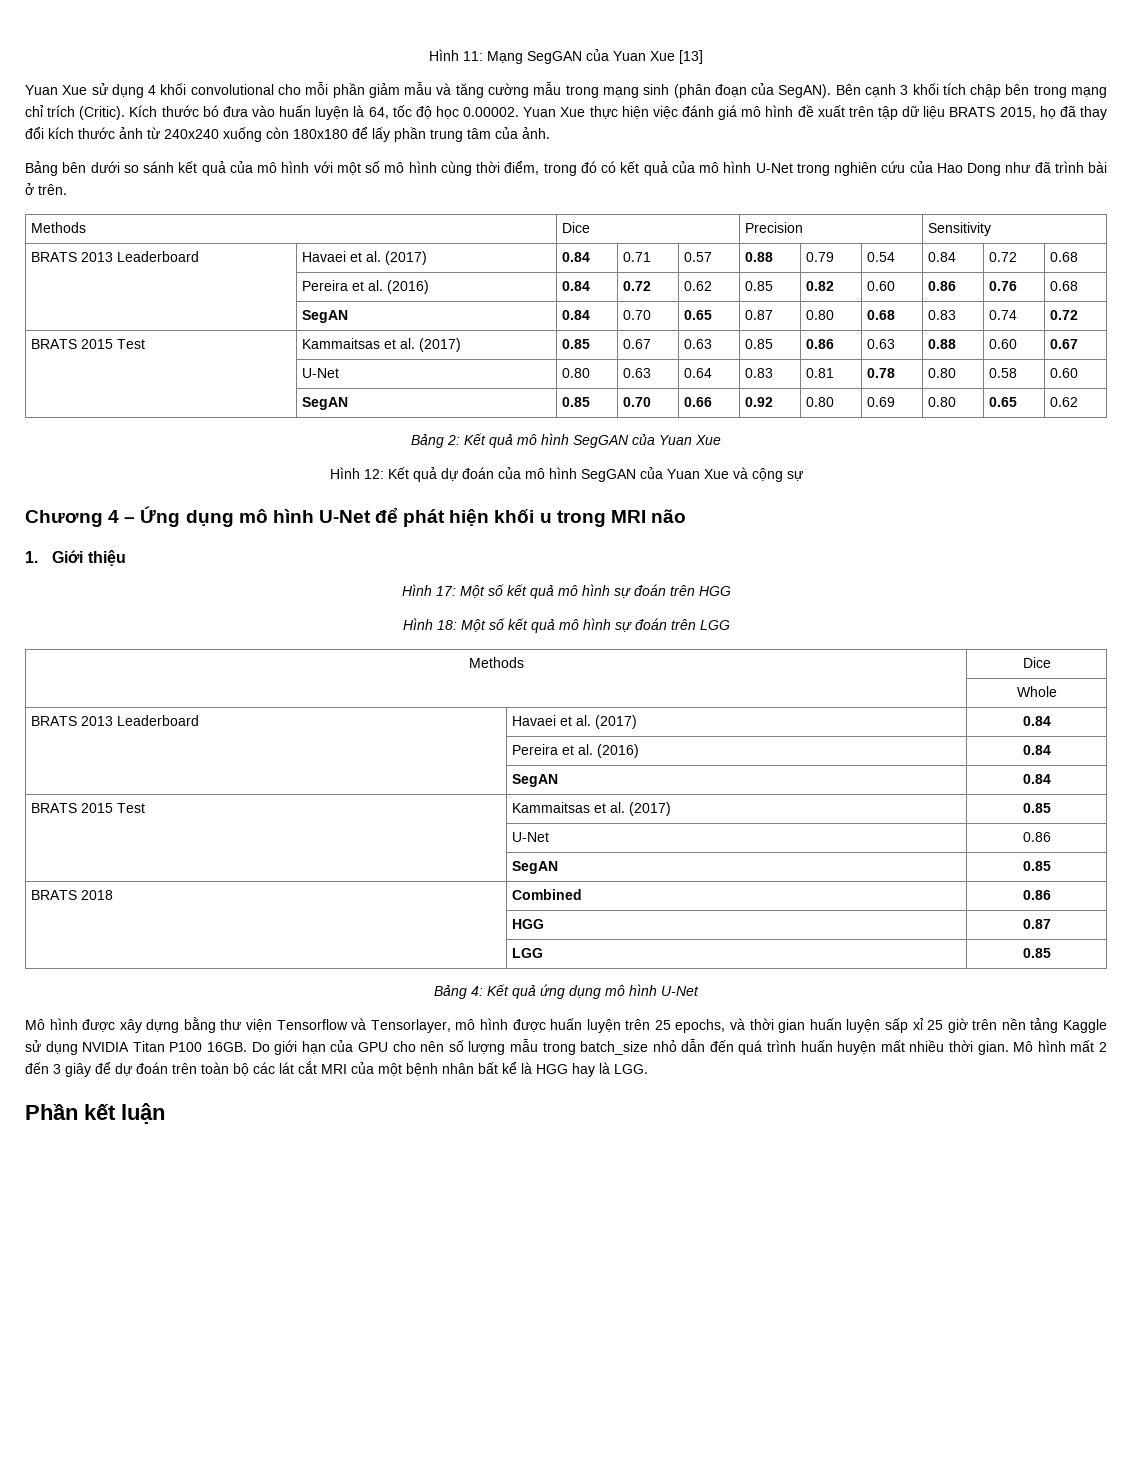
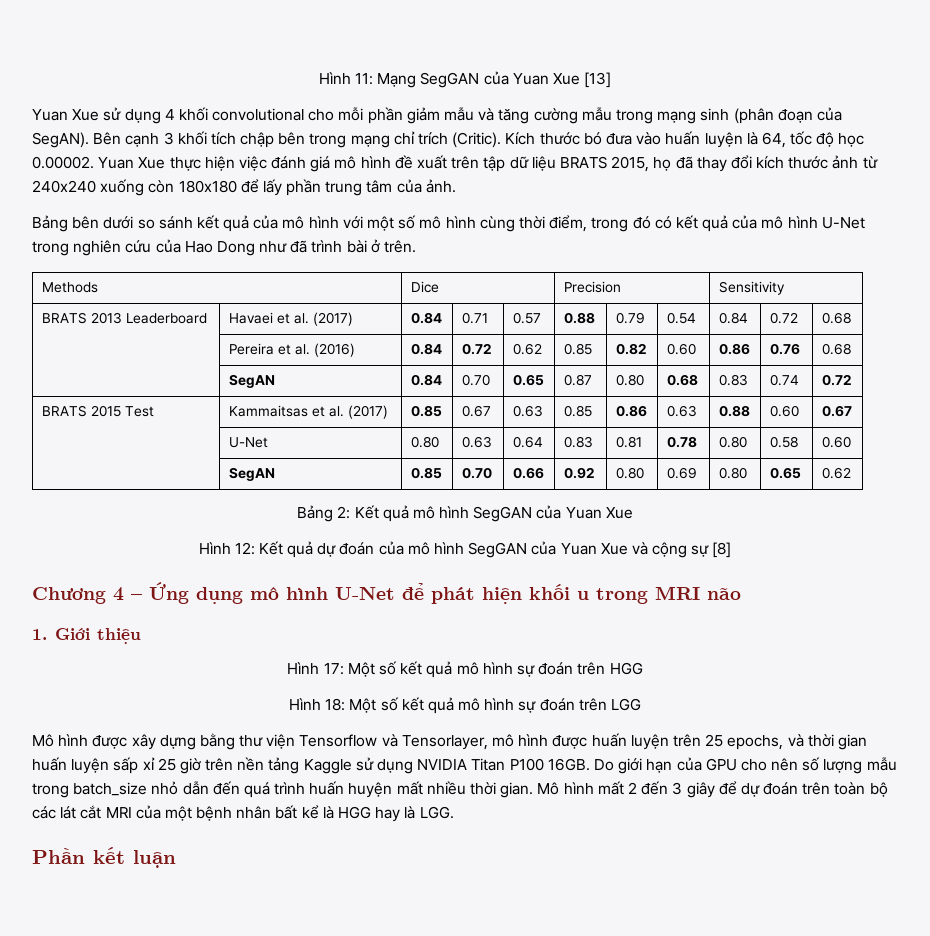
- Hình 12: Kết quả dự đoán của mô hình SegGAN của Yuan Xue và cộng sự
+ Hình 12: Kết quả dự đoán của mô hình SegGAN của Yuan Xue và cộng sự [8]
  Hình 18: Một số kết quả mô hình sự đoán trên LGG
- Methods | Dice
- | Whole
- BRATS 2013 Leaderboard | Havaei et al. (2017) | 0.84
- | Pereira et al. (2016) | 0.84
- | SegAN | 0.84
- BRATS 2015 Test | Kammaitsas et al. (2017) | 0.85
- | U-Net | 0.86
- | SegAN | 0.85
- BRATS 2018 | Combined | 0.86
- | HGG | 0.87
- | LGG | 0.85
- Bảng 4: Kết quả ứng dụng mô hình U-Net

